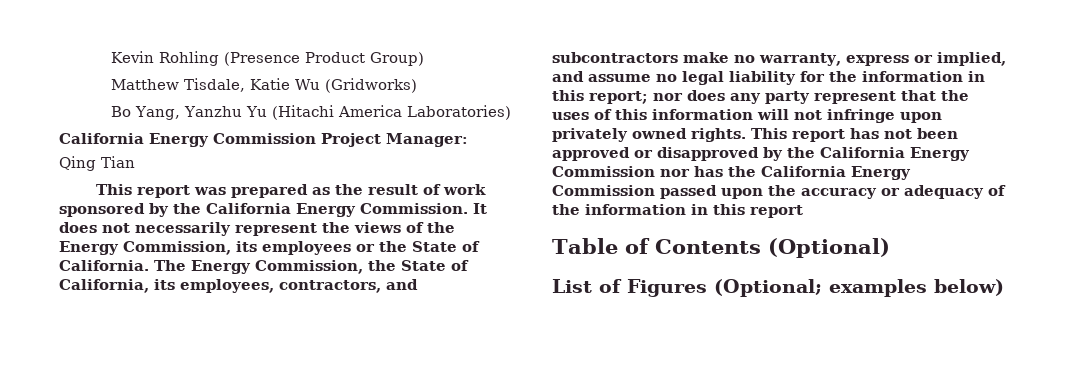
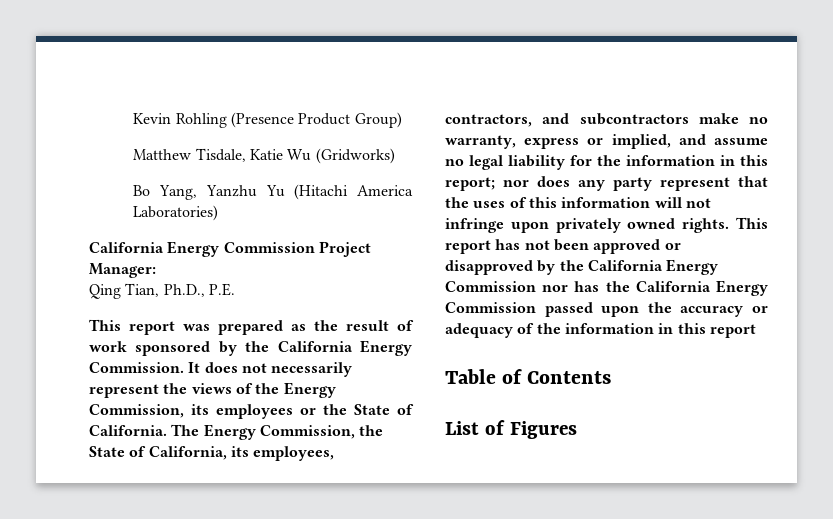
- Qing Tian
+ Qing Tian, Ph.D., P.E.
- Table of Contents (Optional)
+ Table of Contents
- List of Figures (Optional; examples below)
+ List of Figures

